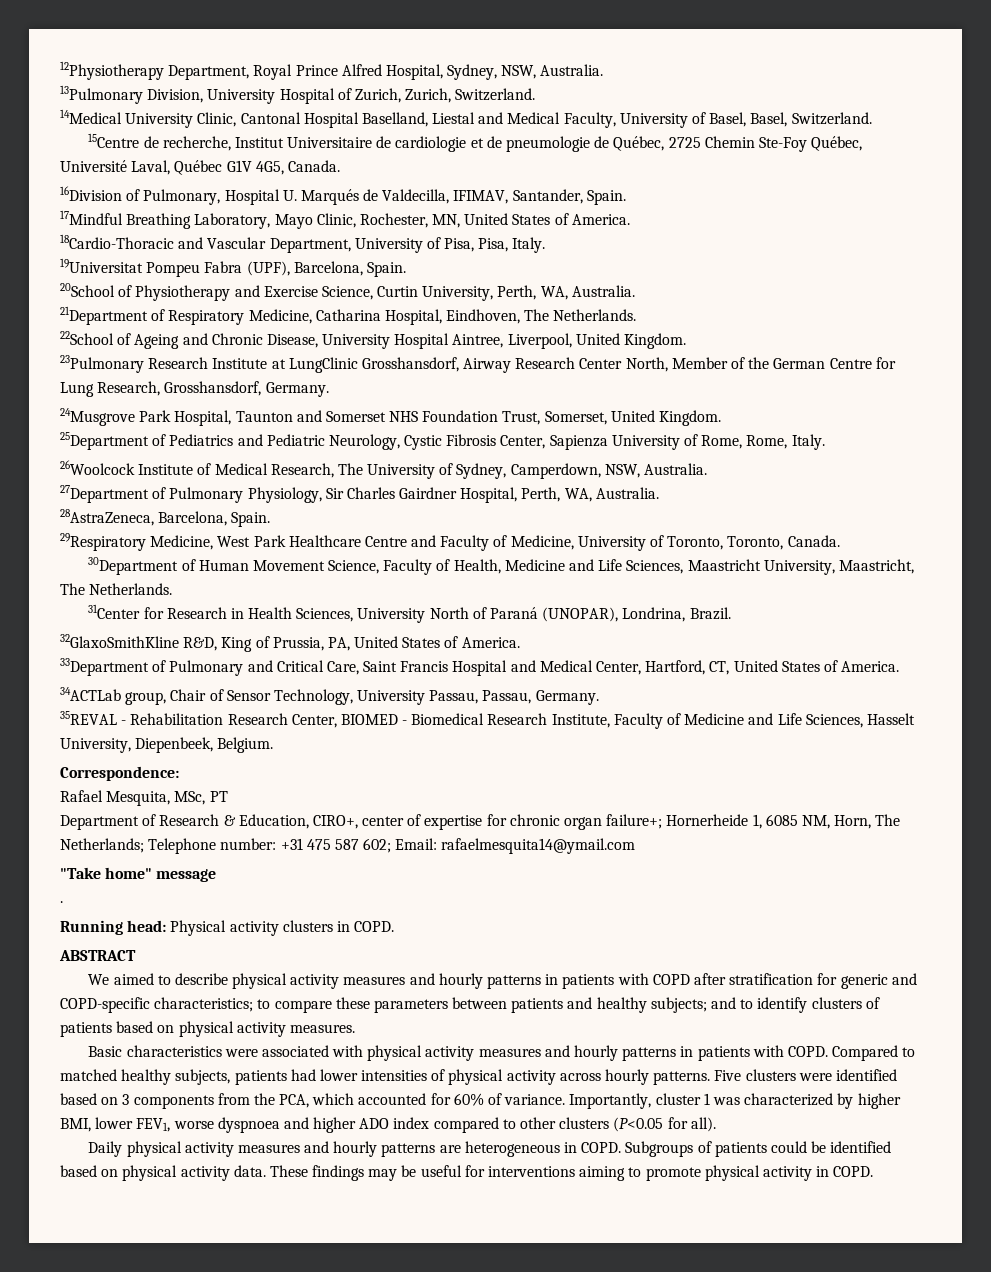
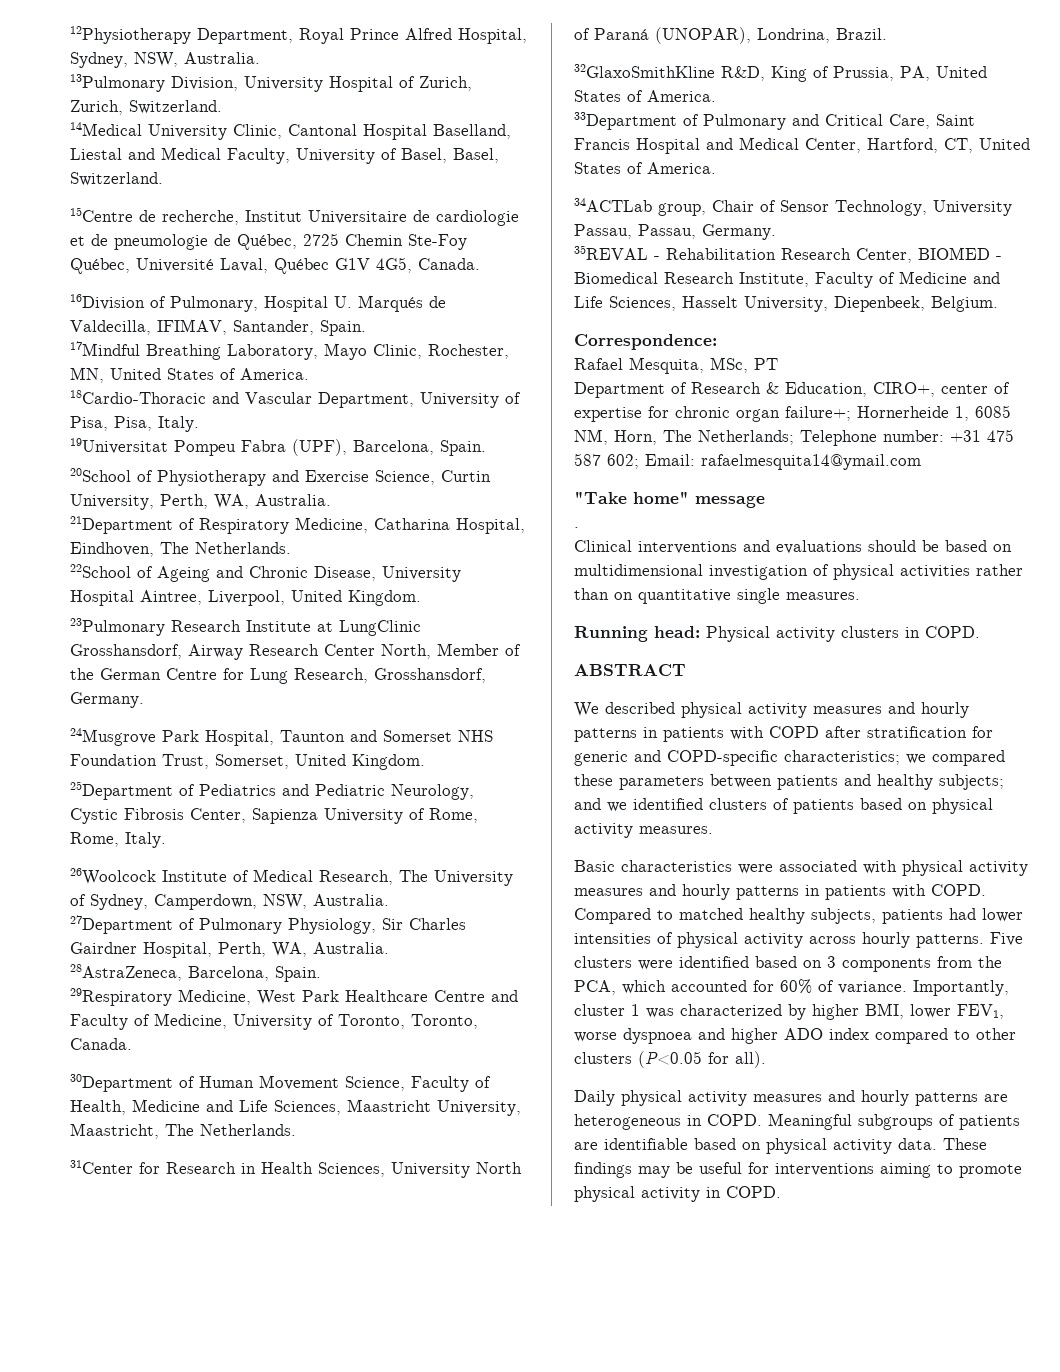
+ Clinical interventions and evaluations should be based on multidimensional investigation of physical activities rather than on quantitative single measures.
- We aimed to describe physical activity measures and hourly patterns in patients with COPD after stratification for generic and COPD-specific characteristics; to compare these parameters between patients and healthy subjects; and to identify clusters of patients based on physical activity measures.
+ We described physical activity measures and hourly patterns in patients with COPD after stratification for generic and COPD-specific characteristics; we compared these parameters between patients and healthy subjects; and we identified clusters of patients based on physical activity measures.
- Subgroups of patients could be identified based on physical activity data.
+ Meaningful subgroups of patients are identifiable based on physical activity data.

